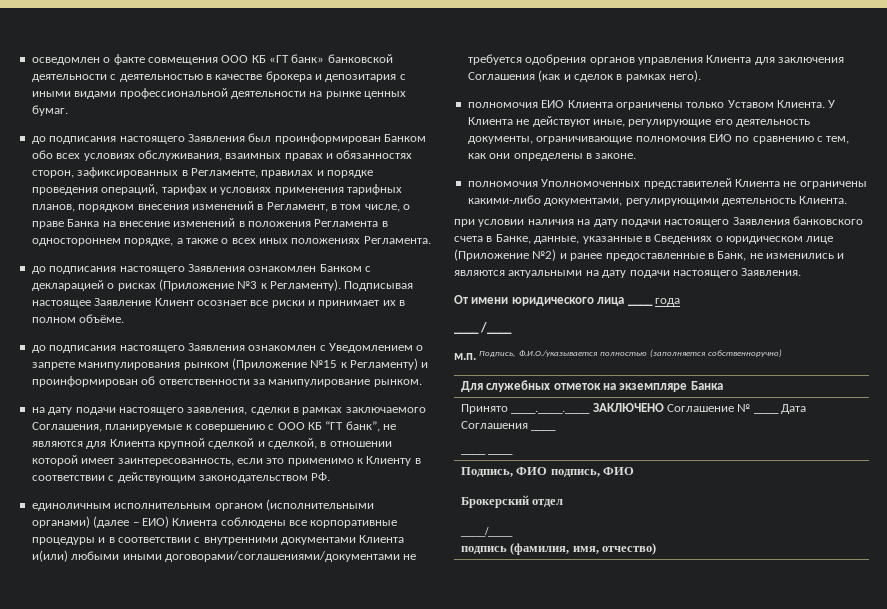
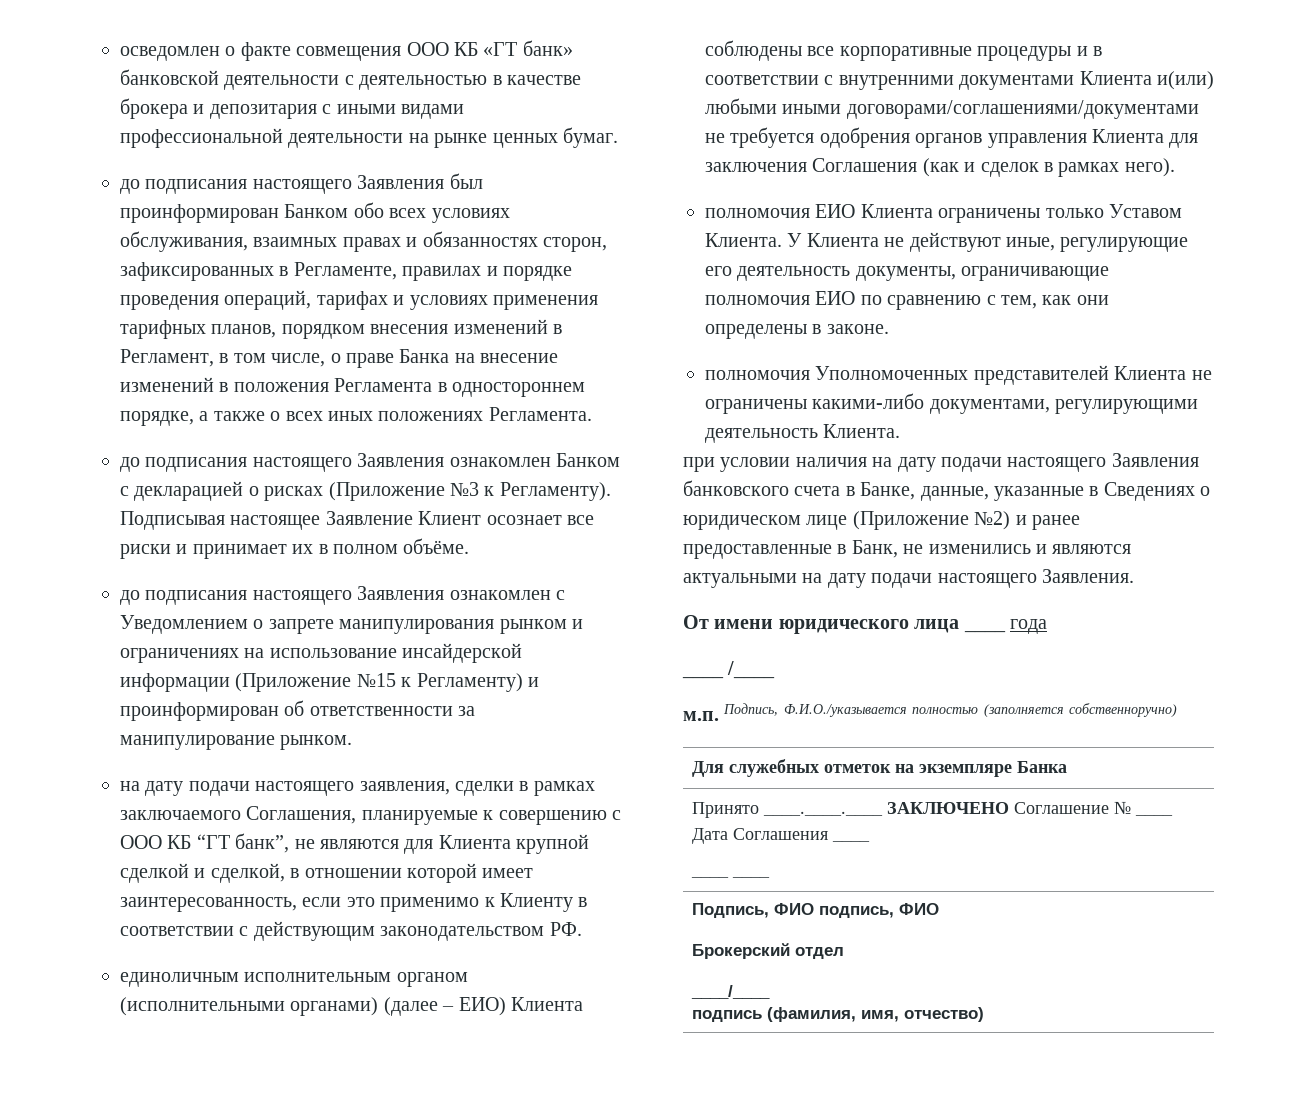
- до подписания настоящего Заявления ознакомлен с Уведомлением о запрете манипулирования рынком (Приложение №15 к Регламенту) и проинформирован об ответственности за манипулирование рынком.
+ до подписания настоящего Заявления ознакомлен с Уведомлением о запрете манипулирования рынком и ограничениях на использование инсайдерской информации (Приложение №15 к Регламенту) и проинформирован об ответственности за манипулирование рынком.

